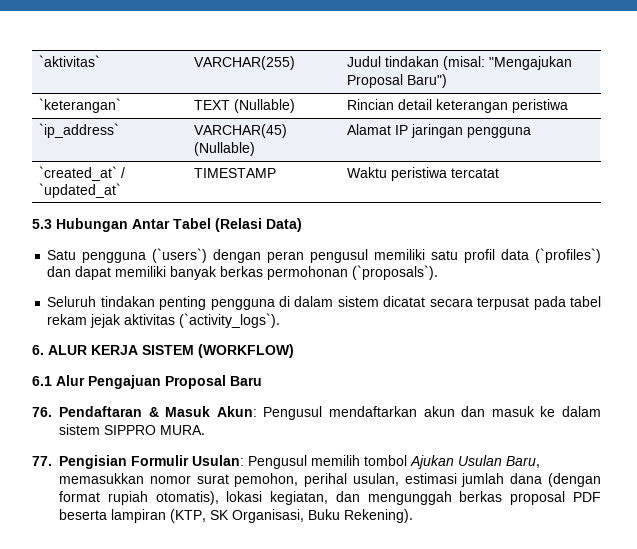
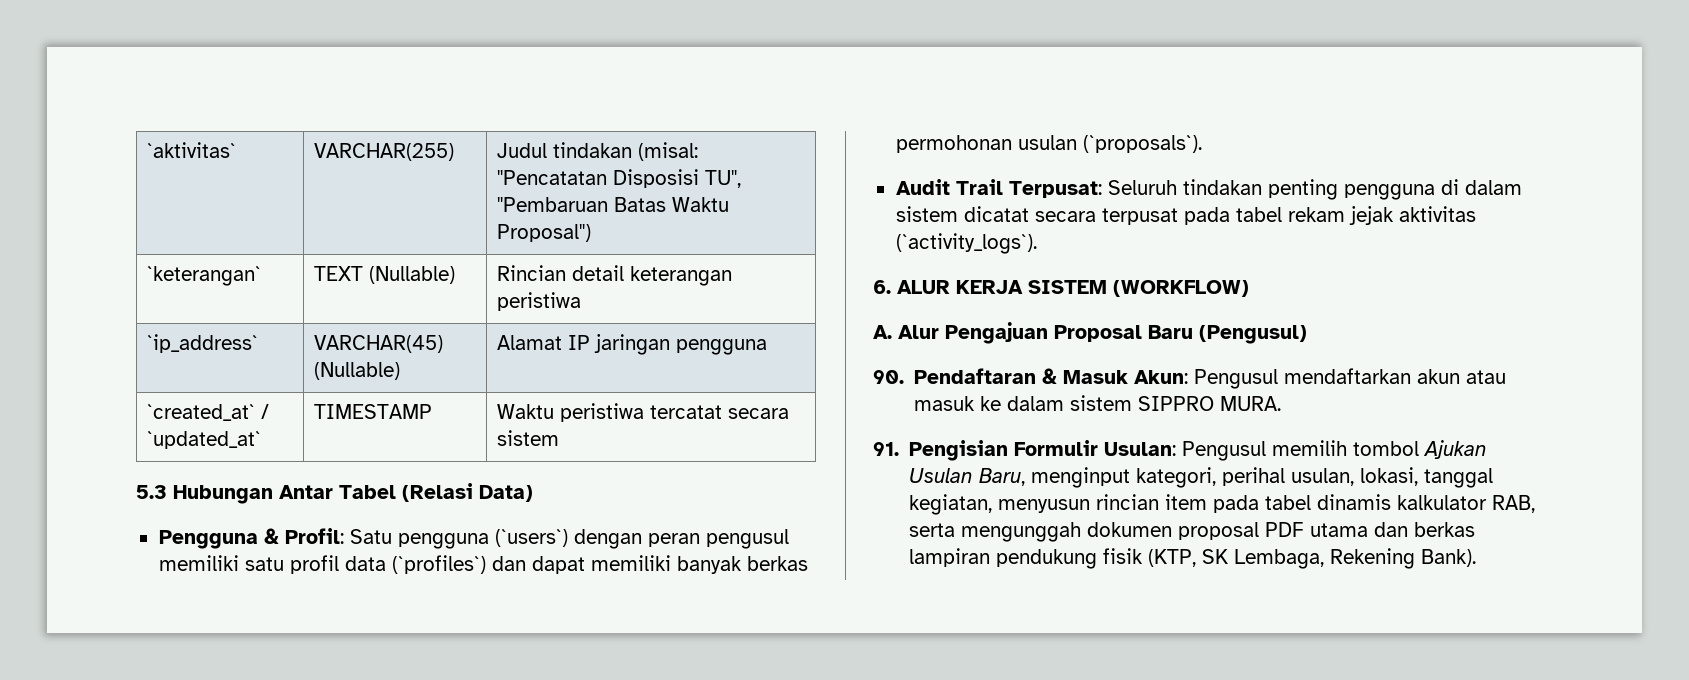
- `aktivitas` | VARCHAR(255) | Judul tindakan (misal: "Mengajukan Proposal Baru")
+ `aktivitas` | VARCHAR(255) | Judul tindakan (misal: "Pencatatan Disposisi TU", "Pembaruan Batas Waktu Proposal")
- `created_at` / `updated_at` | TIMESTAMP | Waktu peristiwa tercatat
+ `created_at` / `updated_at` | TIMESTAMP | Waktu peristiwa tercatat secara sistem
- Satu pengguna (`users`) dengan peran pengusul memiliki satu profil data (`profiles`) dan dapat memiliki banyak berkas permohonan (`proposals`).
+ Pengguna & Profil: Satu pengguna (`users`) dengan peran pengusul memiliki satu profil data (`profiles`) dan dapat memiliki banyak berkas permohonan usulan (`proposals`).
- Seluruh tindakan penting pengguna di dalam sistem dicatat secara terpusat pada tabel rekam jejak aktivitas (`activity_logs`).
+ Audit Trail Terpusat: Seluruh tindakan penting pengguna di dalam sistem dicatat secara terpusat pada tabel rekam jejak aktivitas (`activity_logs`).
- 6.1 Alur Pengajuan Proposal Baru
- 76. Pendaftaran & Masuk Akun: Pengusul mendaftarkan akun dan masuk ke dalam sistem SIPPRO MURA.
+ A. Alur Pengajuan Proposal Baru (Pengusul)
+ 90. Pendaftaran & Masuk Akun: Pengusul mendaftarkan akun atau masuk ke dalam sistem SIPPRO MURA.
- 77. Pengisian Formulir Usulan: Pengusul memilih tombol Ajukan Usulan Baru, memasukkan nomor surat pemohon, perihal usulan, estimasi jumlah dana (dengan format rupiah otomatis), lokasi kegiatan, dan mengunggah berkas proposal PDF beserta lampiran (KTP, SK Organisasi, Buku Rekening).
+ 91. Pengisian Formulir Usulan: Pengusul memilih tombol Ajukan Usulan Baru, menginput kategori, perihal usulan, lokasi, tanggal kegiatan, menyusun rincian item pada tabel dinamis kalkulator RAB, serta mengunggah dokumen proposal PDF utama dan berkas lampiran pendukung fisik (KTP, SK Lembaga, Rekening Bank).

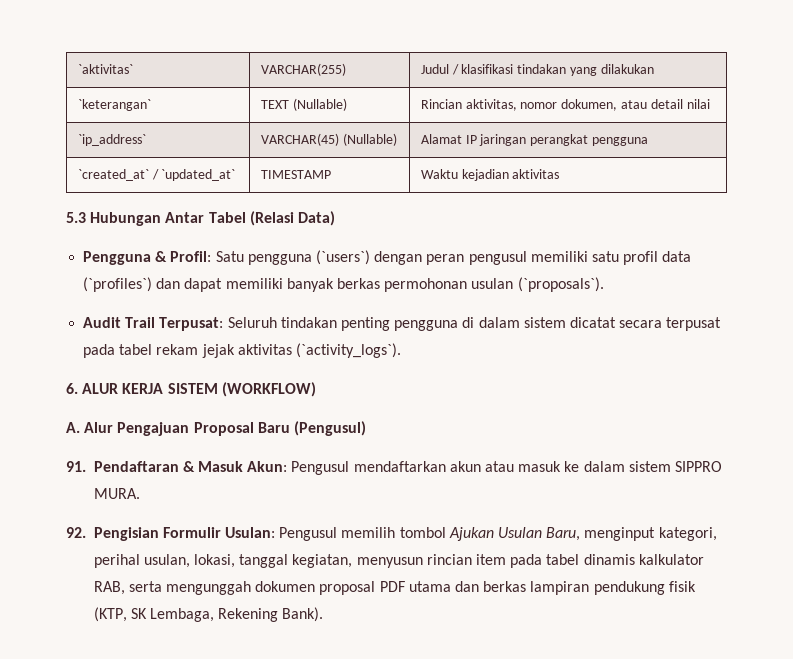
- `aktivitas` | VARCHAR(255) | Judul tindakan (misal: "Pencatatan Disposisi TU", "Pembaruan Batas Waktu Proposal")
- `keterangan` | TEXT (Nullable) | Rincian detail keterangan peristiwa
+ `aktivitas` | VARCHAR(255) | Judul / klasifikasi tindakan yang dilakukan
+ `keterangan` | TEXT (Nullable) | Rincian aktivitas, nomor dokumen, atau detail nilai
- `ip_address` | VARCHAR(45) (Nullable) | Alamat IP jaringan pengguna
+ `ip_address` | VARCHAR(45) (Nullable) | Alamat IP jaringan perangkat pengguna
- `created_at` / `updated_at` | TIMESTAMP | Waktu peristiwa tercatat secara sistem
+ `created_at` / `updated_at` | TIMESTAMP | Waktu kejadian aktivitas
- 90. Pendaftaran & Masuk Akun: Pengusul mendaftarkan akun atau masuk ke dalam sistem SIPPRO MURA.
+ 91. Pendaftaran & Masuk Akun: Pengusul mendaftarkan akun atau masuk ke dalam sistem SIPPRO MURA.
- 91. Pengisian Formulir Usulan: Pengusul memilih tombol Ajukan Usulan Baru, menginput kategori, perihal usulan, lokasi, tanggal kegiatan, menyusun rincian item pada tabel dinamis kalkulator RAB, serta mengunggah dokumen proposal PDF utama dan berkas lampiran pendukung fisik (KTP, SK Lembaga, Rekening Bank).
+ 92. Pengisian Formulir Usulan: Pengusul memilih tombol Ajukan Usulan Baru, menginput kategori, perihal usulan, lokasi, tanggal kegiatan, menyusun rincian item pada tabel dinamis kalkulator RAB, serta mengunggah dokumen proposal PDF utama dan berkas lampiran pendukung fisik (KTP, SK Lembaga, Rekening Bank).

